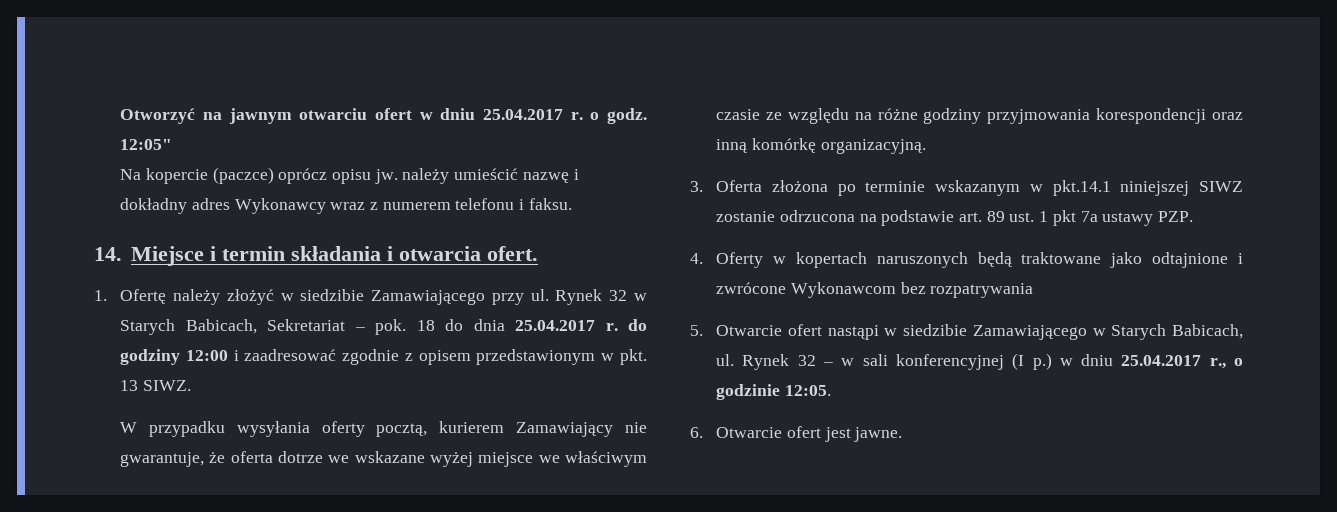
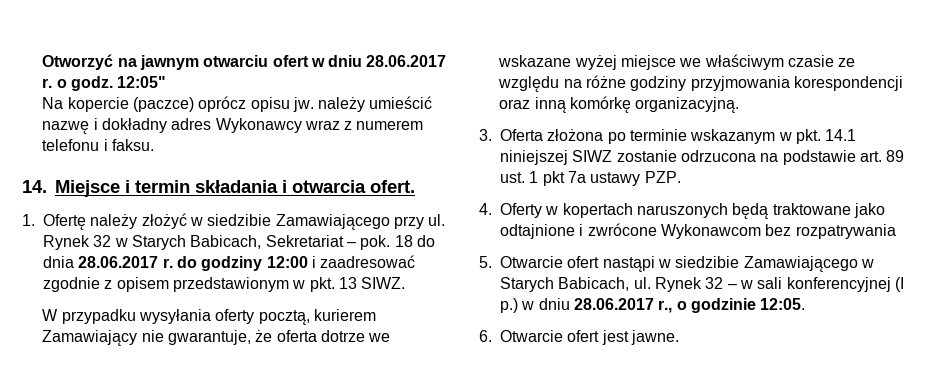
- Otworzyć na jawnym otwarciu ofert w dniu 25.04.2017 r. o godz.
+ Otworzyć na jawnym otwarciu ofert w dniu 28.06.2017 r. o godz.
- 18 do dnia 25.04.2017 r. do godziny 12:00 i zaadresować zgodnie z opisem przedstawionym w pkt. 13 SIWZ.
+ 18 do dnia 28.06.2017 r. do godziny 12:00 i zaadresować zgodnie z opisem przedstawionym w pkt. 13 SIWZ.
- 3. Oferta złożona po terminie wskazanym w pkt.14.1 niniejszej SIWZ zostanie odrzucona na podstawie art. 89 ust. 1 pkt 7a ustawy PZP.
+ 3. Oferta złożona po terminie wskazanym w pkt. 14.1 niniejszej SIWZ zostanie odrzucona na podstawie art. 89 ust. 1 pkt 7a ustawy PZP.
- Rynek 32 – w sali konferencyjnej (I p.) w dniu 25.04.2017 r., o godzinie 12:05.
+ Rynek 32 – w sali konferencyjnej (I p.) w dniu 28.06.2017 r., o godzinie 12:05.

